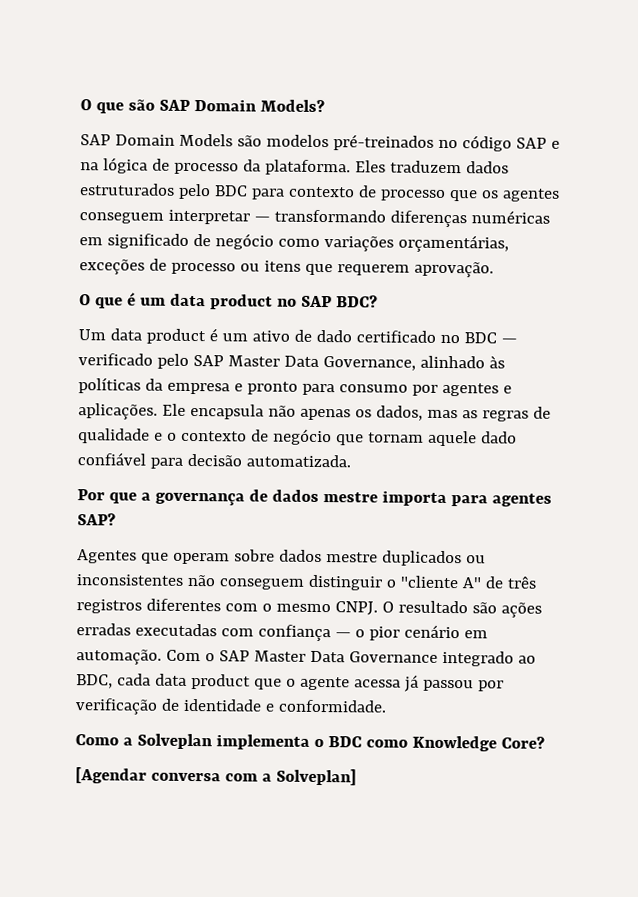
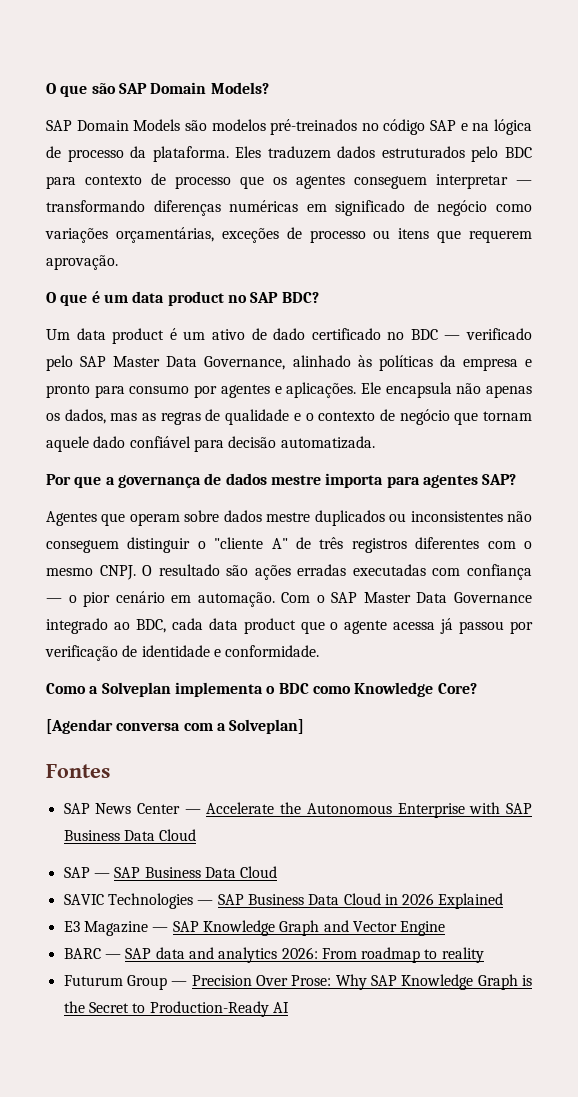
+ Fontes
+ SAP News Center — Accelerate the Autonomous Enterprise with SAP Business Data Cloud
+ SAP — SAP Business Data Cloud
+ SAVIC Technologies — SAP Business Data Cloud in 2026 Explained
+ E3 Magazine — SAP Knowledge Graph and Vector Engine
+ BARC — SAP data and analytics 2026: From roadmap to reality
+ Futurum Group — Precision Over Prose: Why SAP Knowledge Graph is the Secret to Production-Ready AI

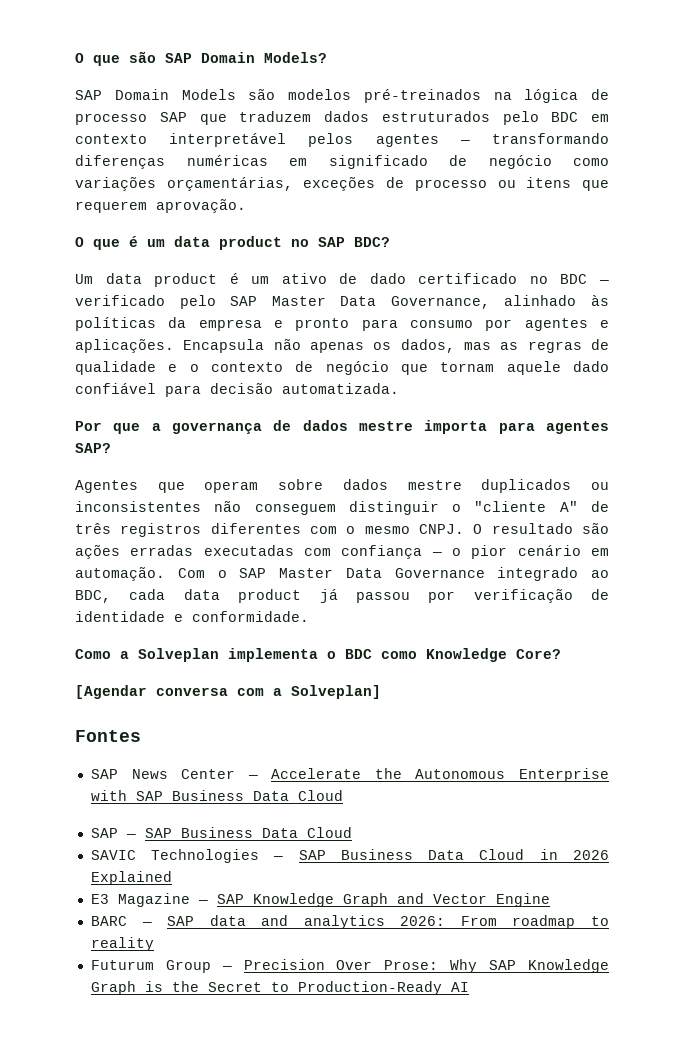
- SAP Domain Models são modelos pré-treinados no código SAP e na lógica de processo da plataforma. Eles traduzem dados estruturados pelo BDC para contexto de processo que os agentes conseguem interpretar — transformando diferenças numéricas em significado de negócio como variações orçamentárias, exceções de processo ou itens que requerem aprovação.
+ SAP Domain Models são modelos pré-treinados na lógica de processo SAP que traduzem dados estruturados pelo BDC em contexto interpretável pelos agentes — transformando diferenças numéricas em significado de negócio como variações orçamentárias, exceções de processo ou itens que requerem aprovação.
- Ele encapsula não apenas os dados, mas as regras de qualidade e o contexto de negócio que tornam aquele dado confiável para decisão automatizada.
+ Encapsula não apenas os dados, mas as regras de qualidade e o contexto de negócio que tornam aquele dado confiável para decisão automatizada.
- Com o SAP Master Data Governance integrado ao BDC, cada data product que o agente acessa já passou por verificação de identidade e conformidade.
+ Com o SAP Master Data Governance integrado ao BDC, cada data product já passou por verificação de identidade e conformidade.

